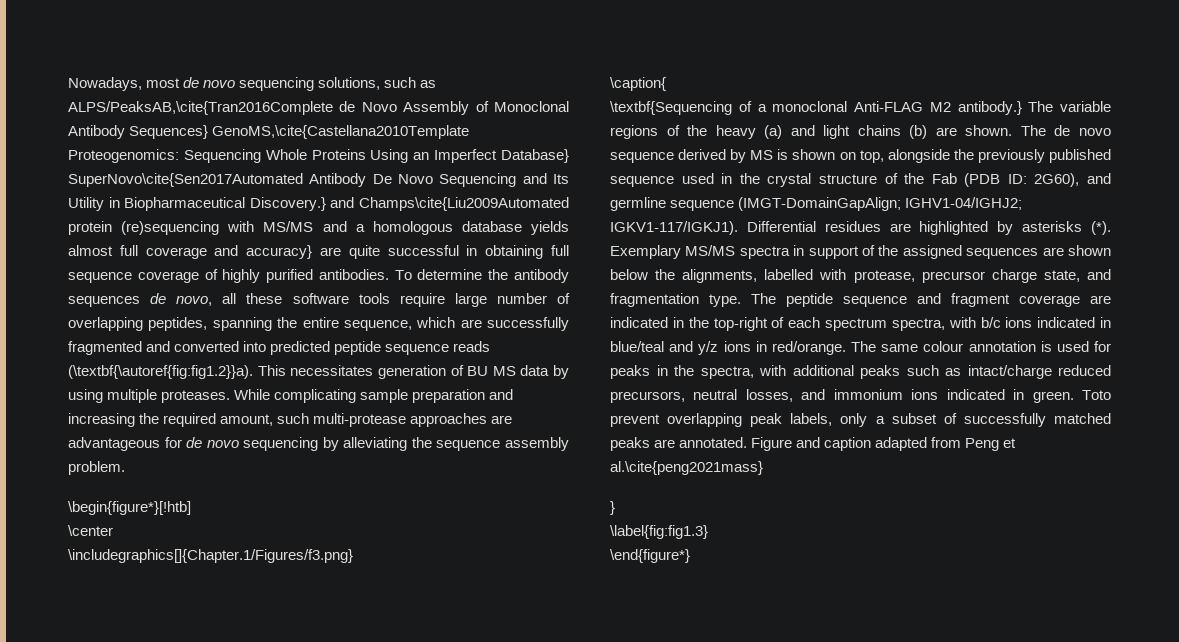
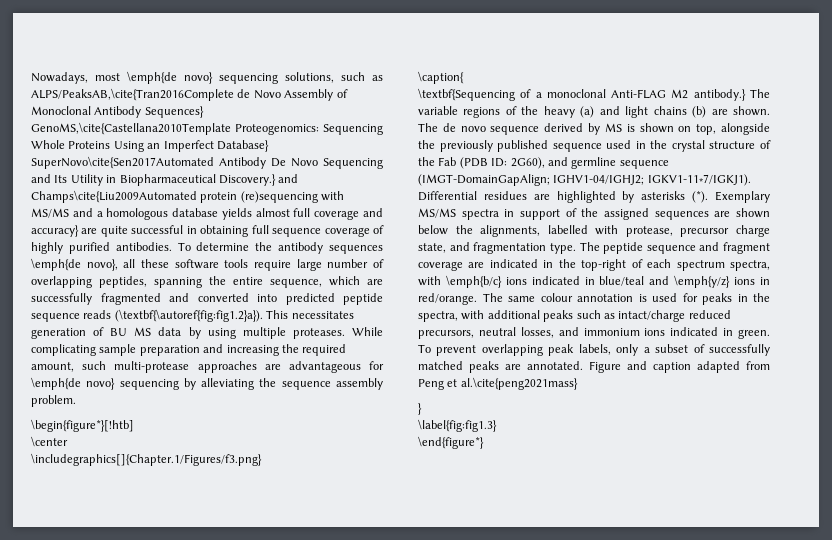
- Nowadays, most de novo sequencing solutions, such as ALPS/PeaksAB,\cite{Tran2016Complete de Novo Assembly of Monoclonal Antibody Sequences} GenoMS,\cite{Castellana2010Template Proteogenomics:
+ Nowadays, most \emph{de novo} sequencing solutions, such as ALPS/PeaksAB,\cite{Tran2016Complete de Novo Assembly of Monoclonal Antibody Sequences} GenoMS,\cite{Castellana2010Template Proteogenomics:
- To determine the antibody sequences de novo, all these software tools require large number of overlapping peptides, spanning the entire sequence, which are successfully fragmented and converted into predicted peptide sequence reads (\textbf{\autoref{fig:fig1.2}}a). This necessitates generation of BU MS data by using multiple proteases.
+ To determine the antibody sequences \emph{de novo}, all these software tools require large number of overlapping peptides, spanning the entire sequence, which are successfully fragmented and converted into predicted peptide sequence reads (\textbf{\autoref{fig:fig1.2}a}). This necessitates generation of BU MS data by using multiple proteases.
- While complicating sample preparation and increasing the required amount, such multi-protease approaches are advantageous for de novo sequencing by alleviating the sequence assembly problem.
+ While complicating sample preparation and increasing the required amount, such multi-protease approaches are advantageous for \emph{de novo} sequencing by alleviating the sequence assembly problem.
- The de novo sequence derived by MS is shown on top, alongside the previously published sequence used in the crystal structure of the Fab (PDB ID: 2G60), and germline sequence (IMGT-DomainGapAlign; IGHV1-04/IGHJ2; IGKV1-117/IGKJ1).
+ The de novo sequence derived by MS is shown on top, alongside the previously published sequence used in the crystal structure of the Fab (PDB ID: 2G60), and germline sequence (IMGT-DomainGapAlign; IGHV1-04/IGHJ2; IGKV1-11∗7/IGKJ1).
- The peptide sequence and fragment coverage are indicated in the top-right of each spectrum spectra, with b/c ions indicated in blue/teal and y/z ions in red/orange.
+ The peptide sequence and fragment coverage are indicated in the top-right of each spectrum spectra, with \emph{b/c} ions indicated in blue/teal and \emph{y/z} ions in red/orange.
- Toto prevent overlapping peak labels, only a subset of successfully matched peaks are annotated.
+ To prevent overlapping peak labels, only a subset of successfully matched peaks are annotated.

